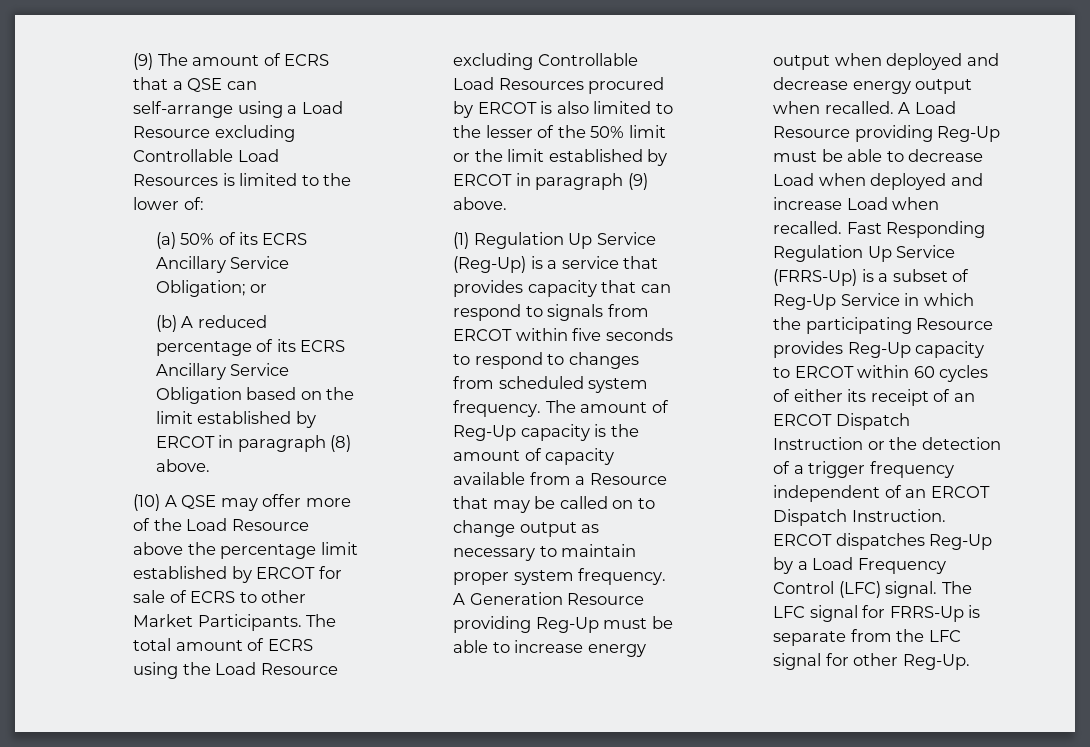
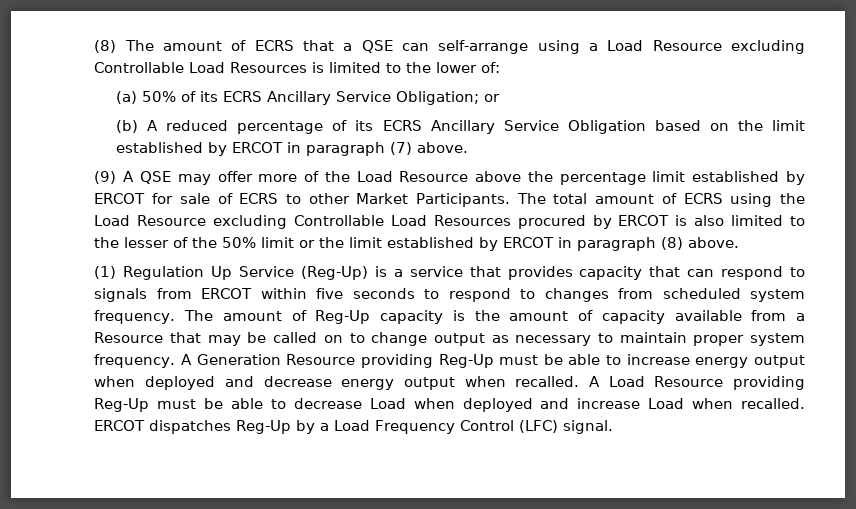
- (9) The amount of ECRS that a QSE can self-arrange using a Load Resource excluding Controllable Load Resources is limited to the lower of:
+ (8) The amount of ECRS that a QSE can self-arrange using a Load Resource excluding Controllable Load Resources is limited to the lower of:
- (b) A reduced percentage of its ECRS Ancillary Service Obligation based on the limit established by ERCOT in paragraph (8) above.
- (10) A QSE may offer more of the Load Resource above the percentage limit established by ERCOT for sale of ECRS to other Market Participants.
+ (b) A reduced percentage of its ECRS Ancillary Service Obligation based on the limit established by ERCOT in paragraph (7) above.
+ (9) A QSE may offer more of the Load Resource above the percentage limit established by ERCOT for sale of ECRS to other Market Participants.
- The total amount of ECRS using the Load Resource excluding Controllable Load Resources procured by ERCOT is also limited to the lesser of the 50% limit or the limit established by ERCOT in paragraph (9) above.
+ The total amount of ECRS using the Load Resource excluding Controllable Load Resources procured by ERCOT is also limited to the lesser of the 50% limit or the limit established by ERCOT in paragraph (8) above.
- Fast Responding Regulation Up Service (FRRS-Up) is a subset of Reg-Up Service in which the participating Resource provides Reg-Up capacity to ERCOT within 60 cycles of either its receipt of an ERCOT Dispatch Instruction or the detection of a trigger frequency independent of an ERCOT Dispatch Instruction.
- The LFC signal for FRRS-Up is separate from the LFC signal for other Reg-Up.

